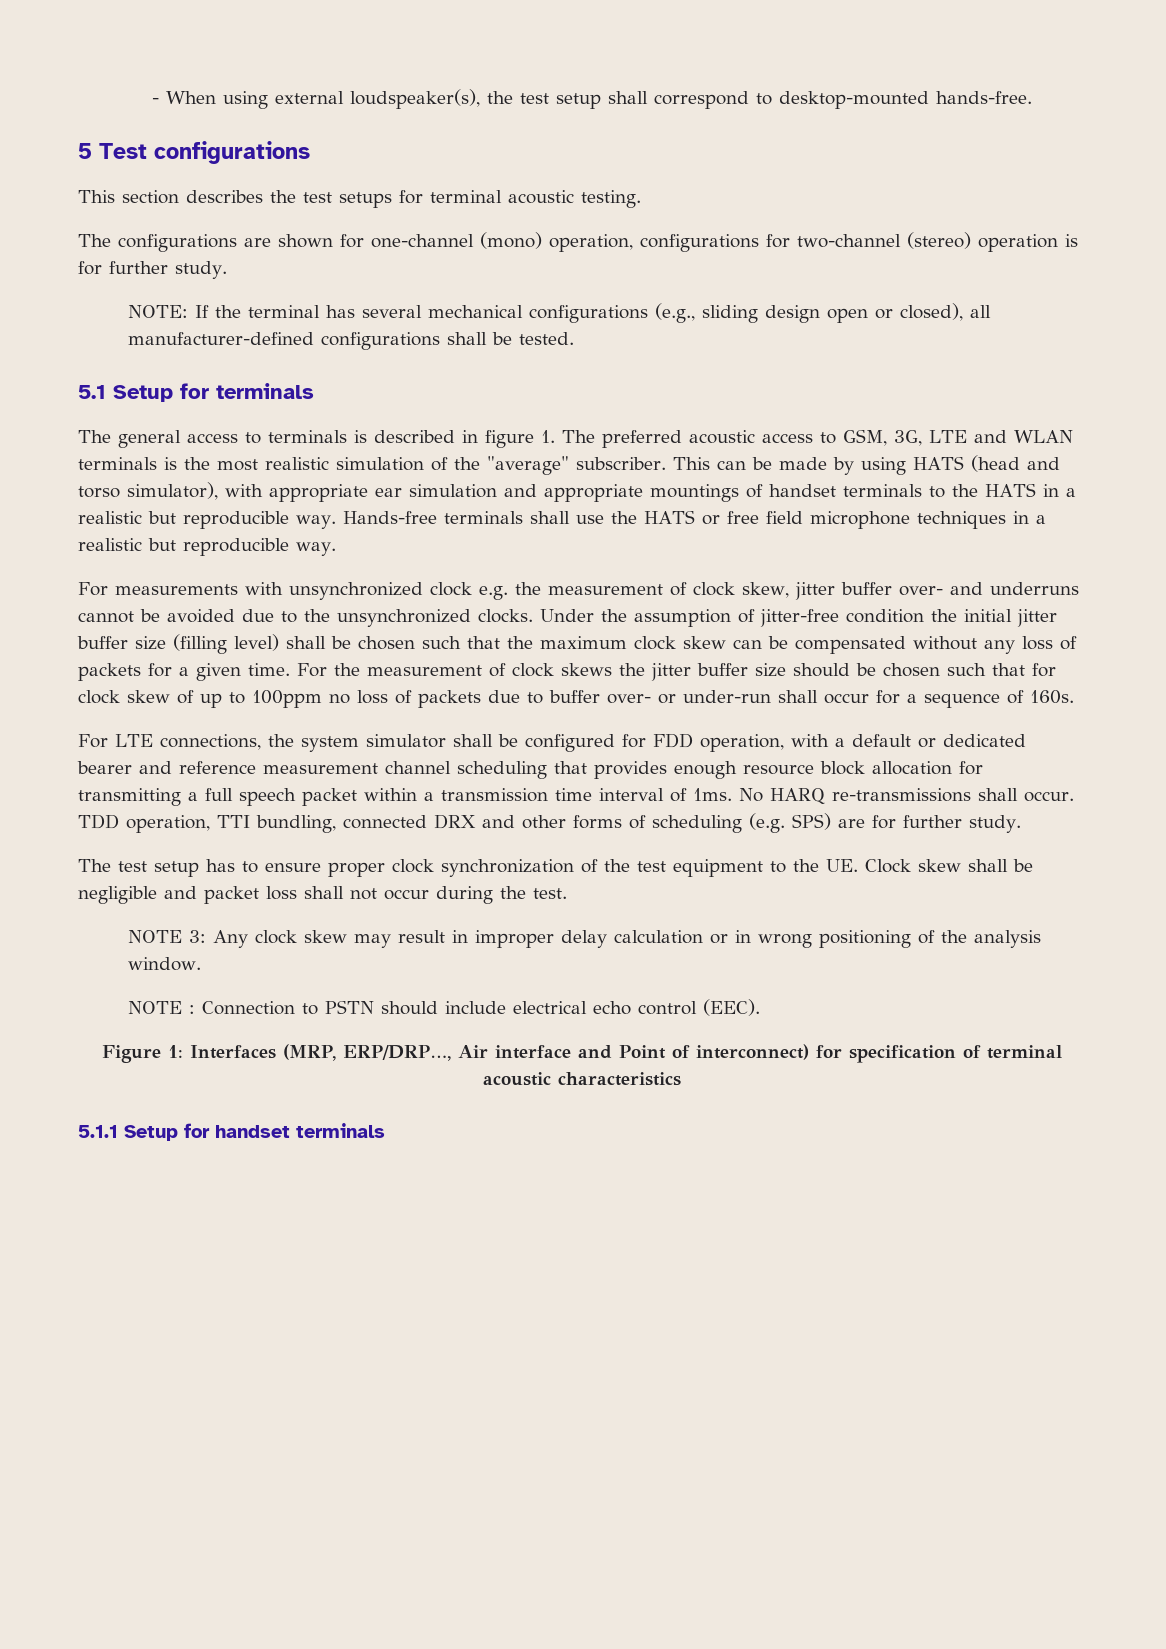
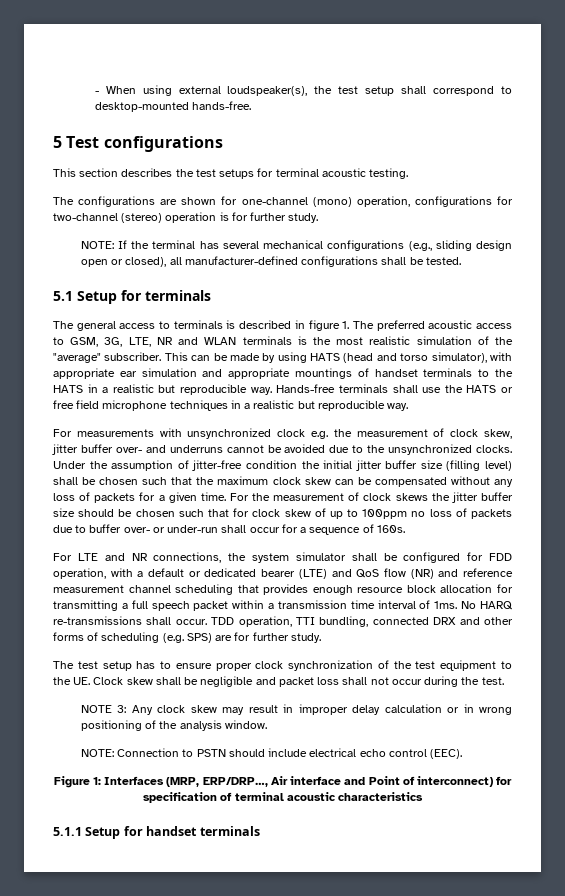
- The general access to terminals is described in figure 1. The preferred acoustic access to GSM, 3G, LTE and WLAN terminals is the most realistic simulation of the "average" subscriber.
+ The general access to terminals is described in figure 1. The preferred acoustic access to GSM, 3G, LTE, NR and WLAN terminals is the most realistic simulation of the "average" subscriber.
- For LTE connections, the system simulator shall be configured for FDD operation, with a default or dedicated bearer and reference measurement channel scheduling that provides enough resource block allocation for transmitting a full speech packet within a transmission time interval of 1ms.
+ For LTE and NR connections, the system simulator shall be configured for FDD operation, with a default or dedicated bearer (LTE) and QoS flow (NR) and reference measurement channel scheduling that provides enough resource block allocation for transmitting a full speech packet within a transmission time interval of 1ms.
- NOTE : Connection to PSTN should include electrical echo control (EEC).
+ NOTE: Connection to PSTN should include electrical echo control (EEC).

